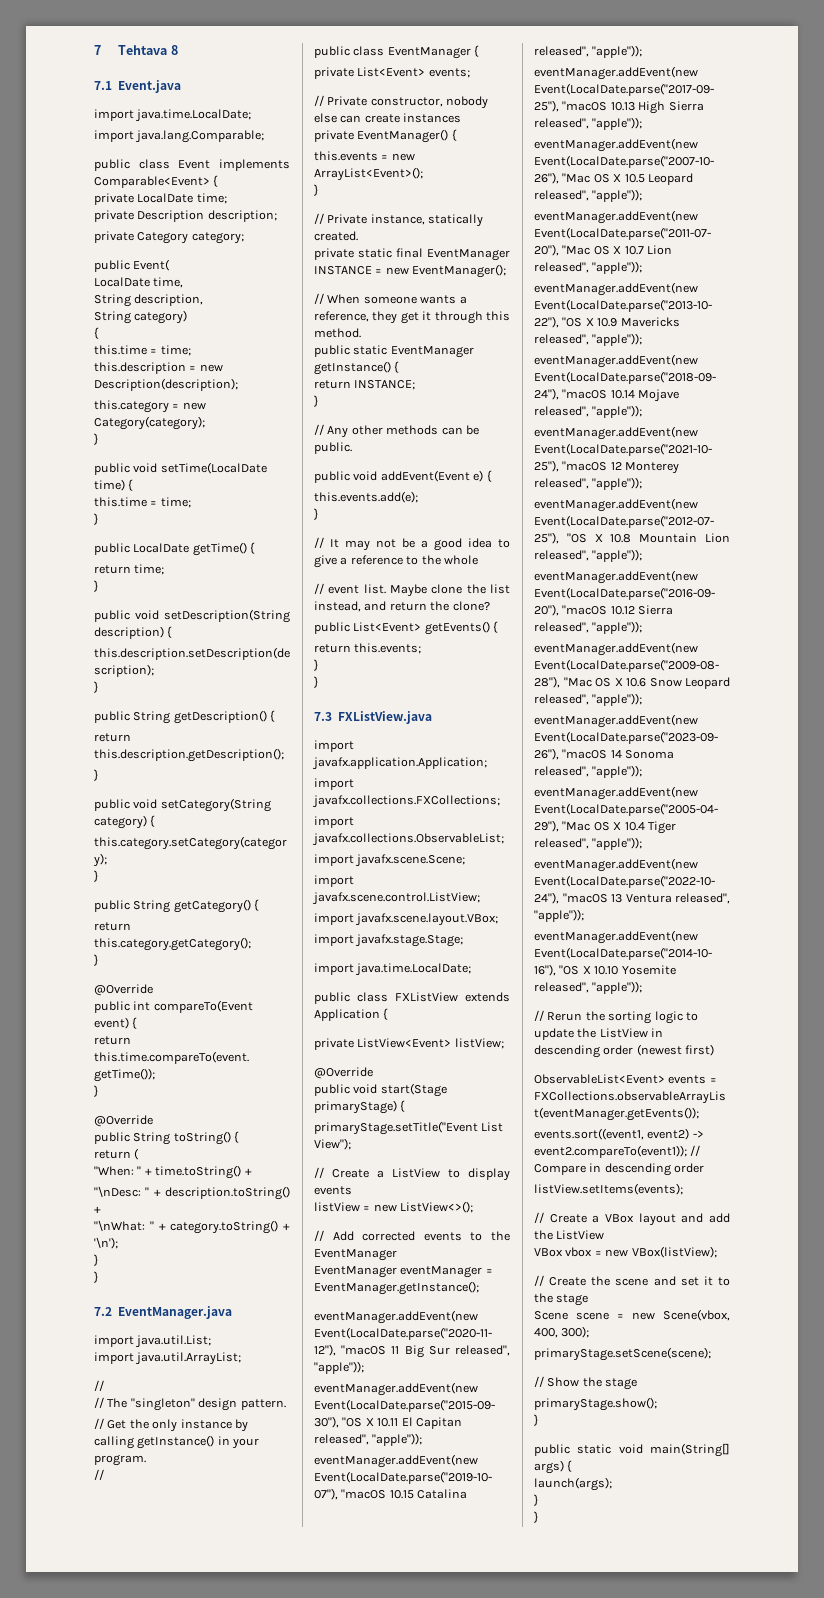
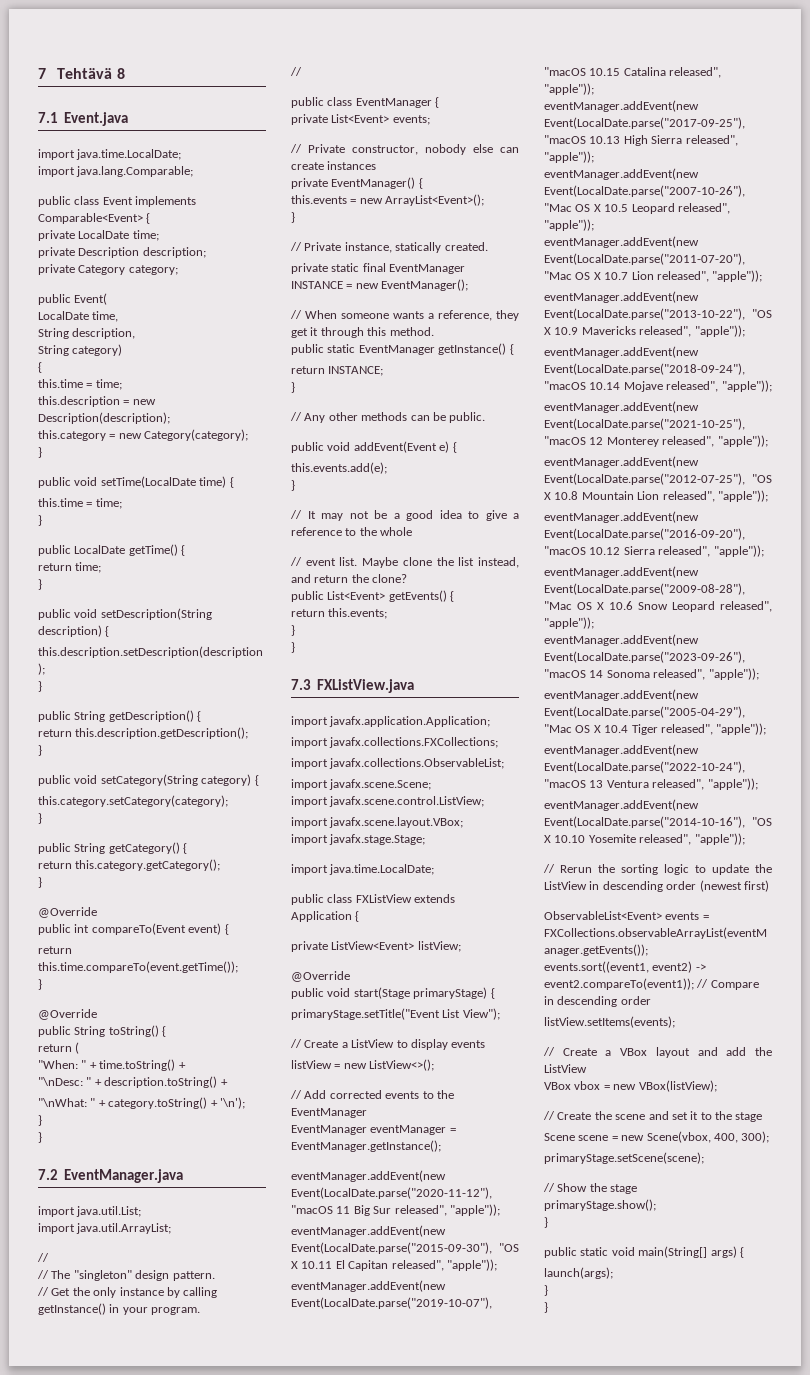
- 7 Tehtava 8
+ 7 Tehtävä 8

